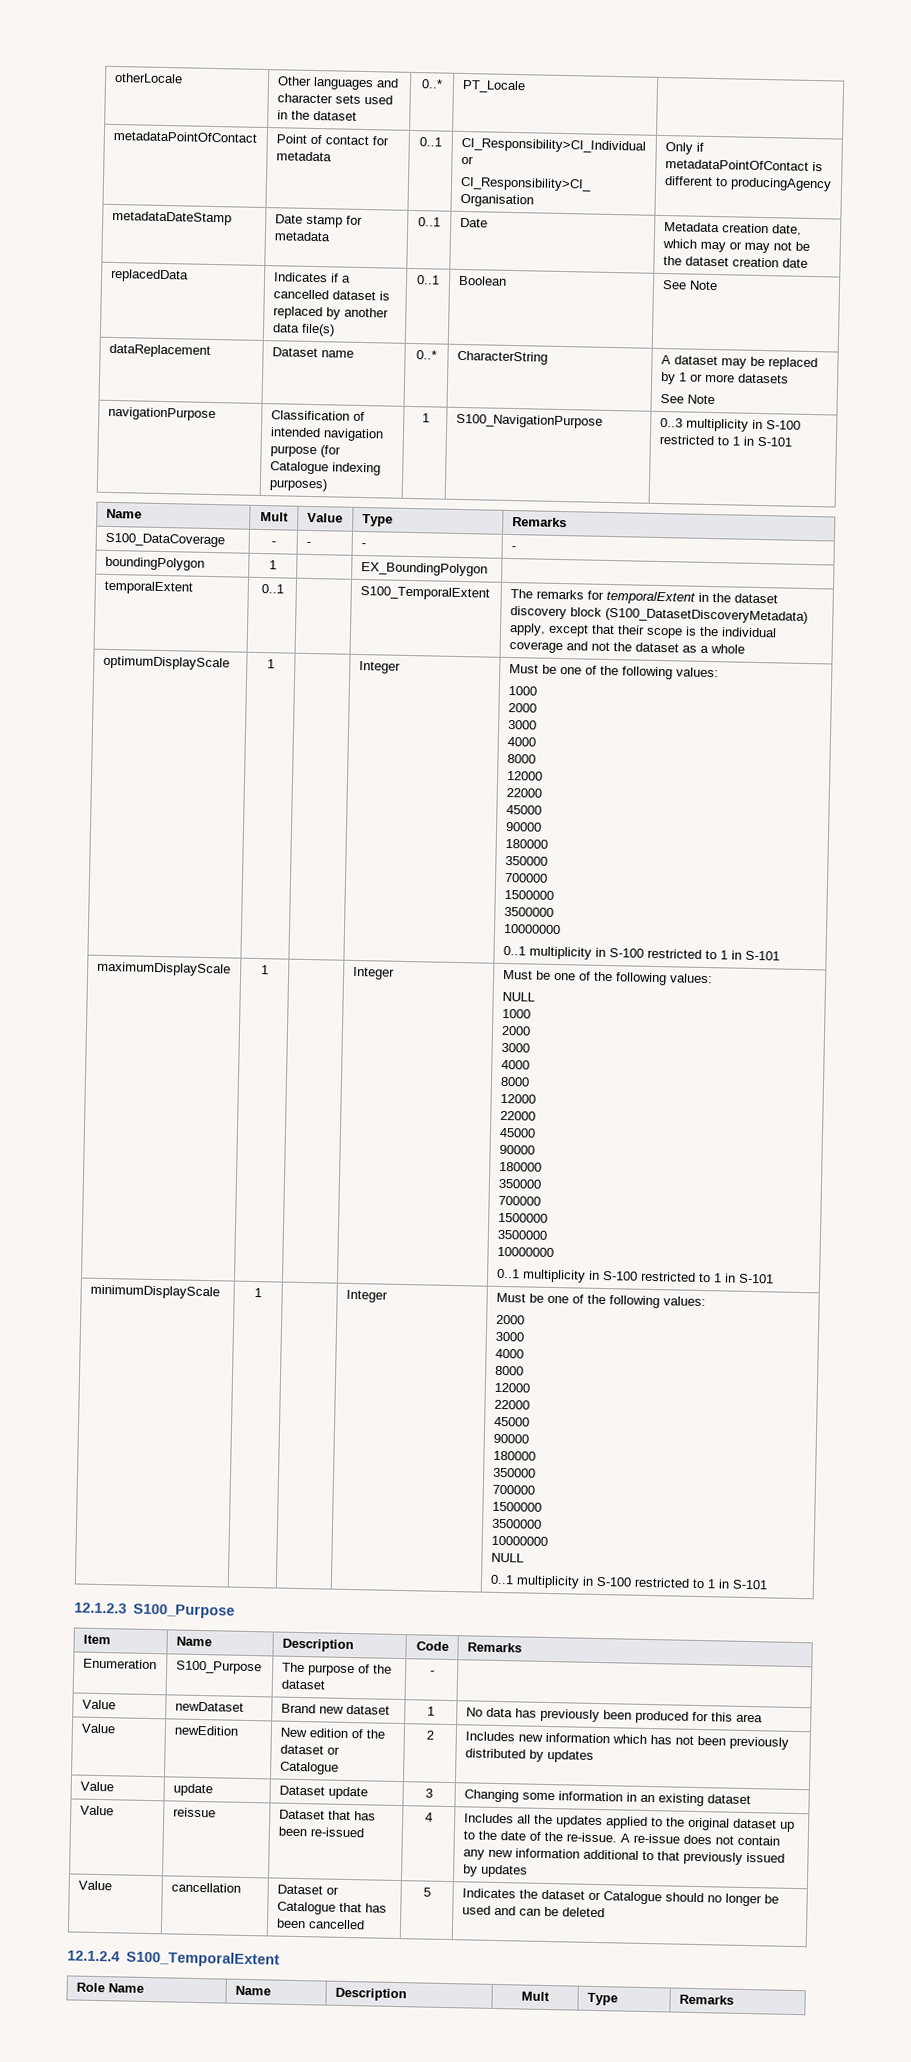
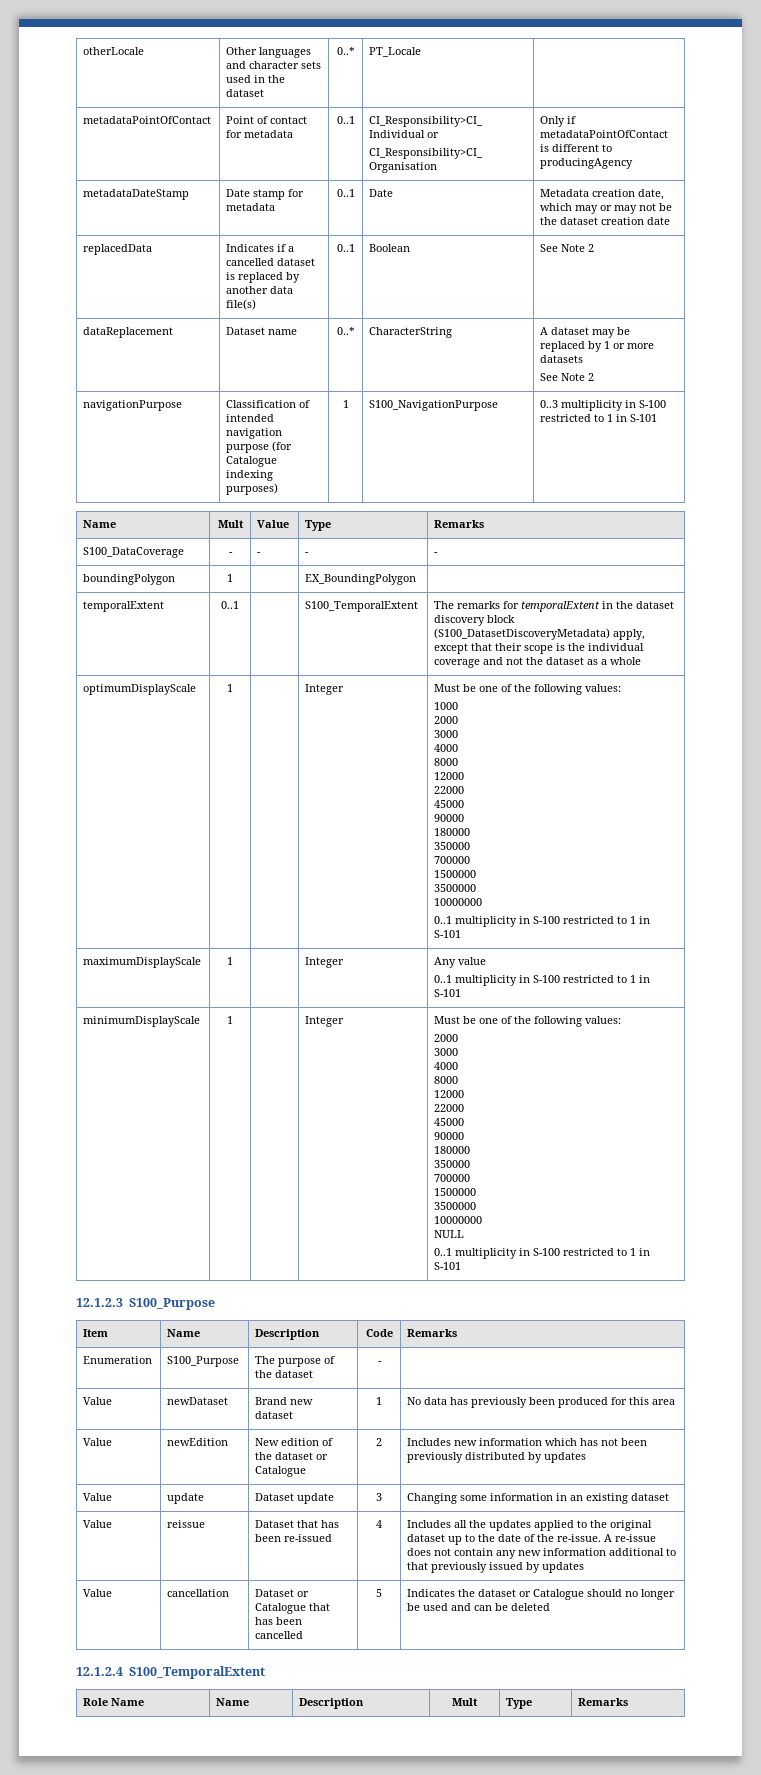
- replacedData | Indicates if a cancelled dataset is replaced by another data file(s) | 0..1 | Boolean | See Note
+ replacedData | Indicates if a cancelled dataset is replaced by another data file(s) | 0..1 | Boolean | See Note 2
  dataReplacement | Dataset name | 0..* | CharacterString | A dataset may be replaced by 1 or more datasets
- See Note
+ See Note 2
- maximumDisplayScale | 1 | | Integer | Must be one of the following values:
- NULL
- 1000
- 2000
- 3000
- 4000
- 8000
- 12000
- 22000
- 45000
- 90000
- 180000
- 350000
- 700000
- 1500000
- 3500000
- 10000000
+ maximumDisplayScale | 1 | | Integer | Any value

